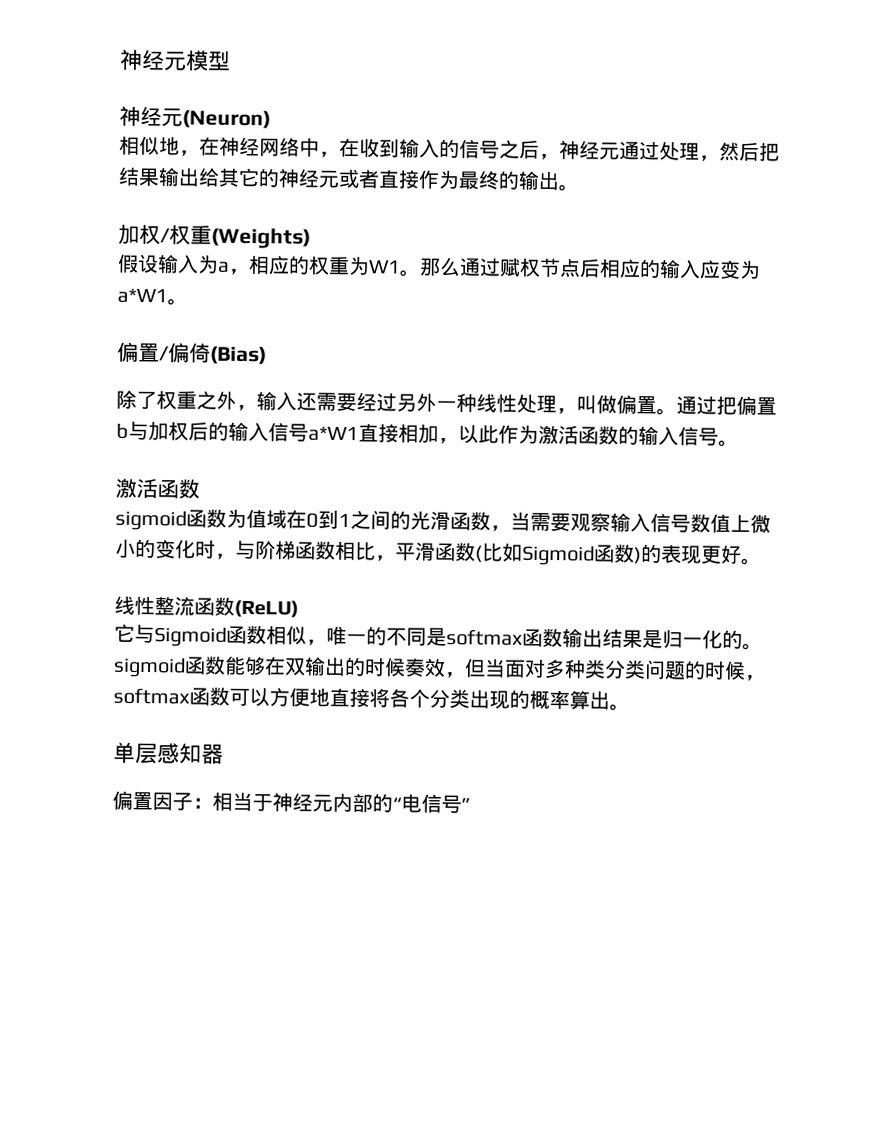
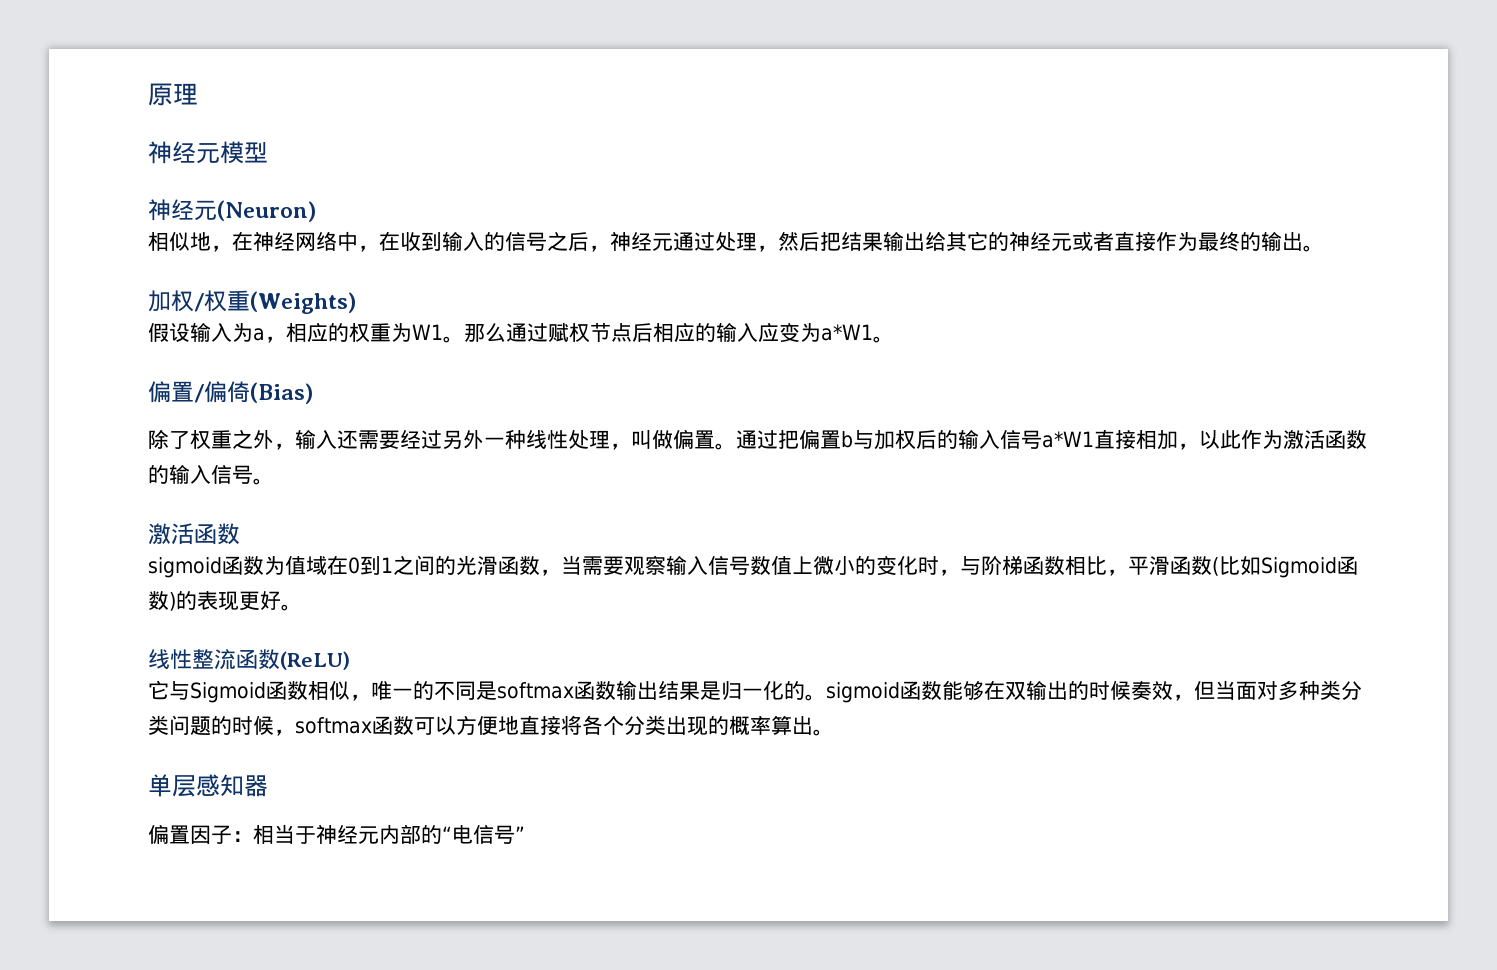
+ 原理

